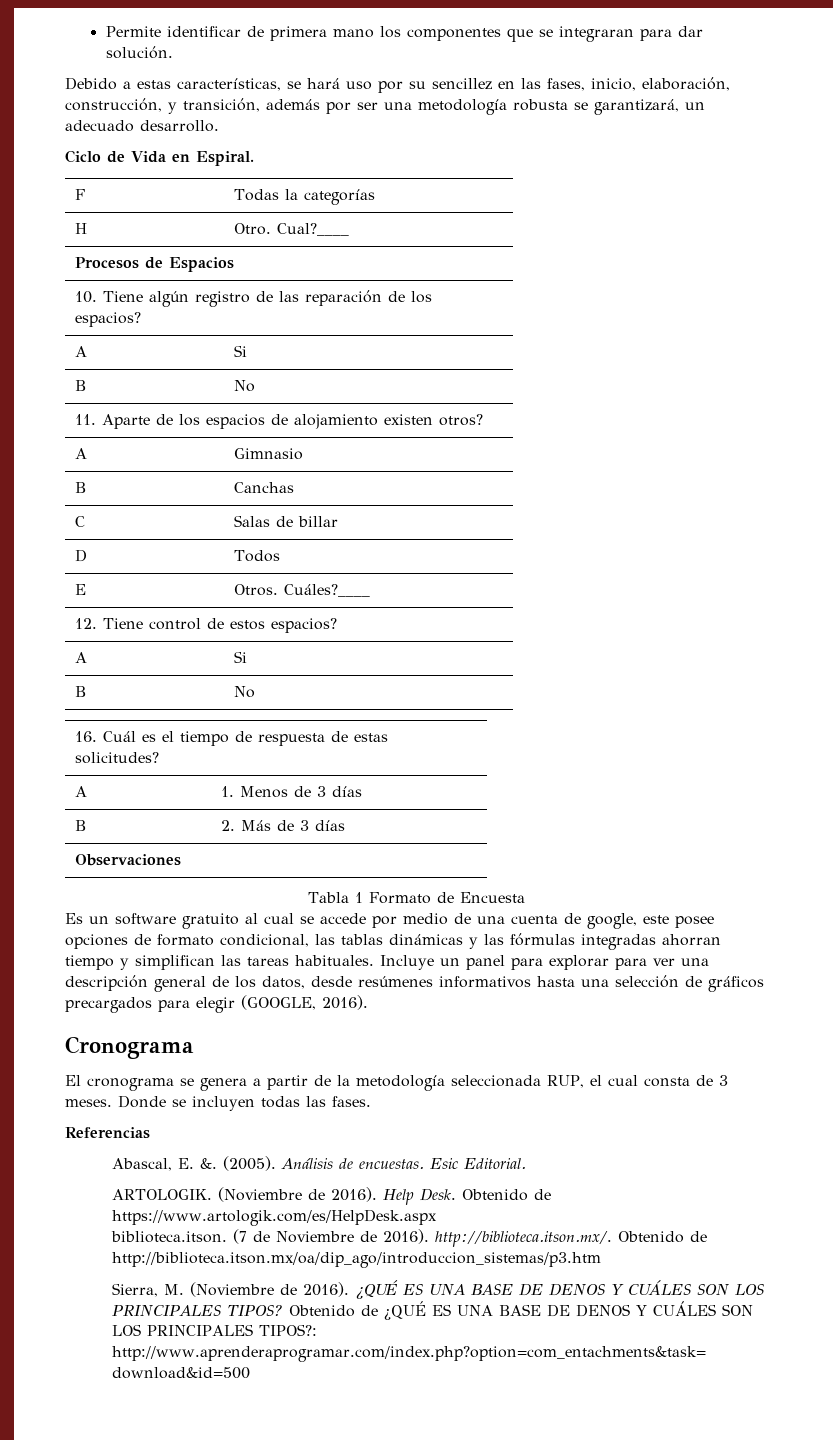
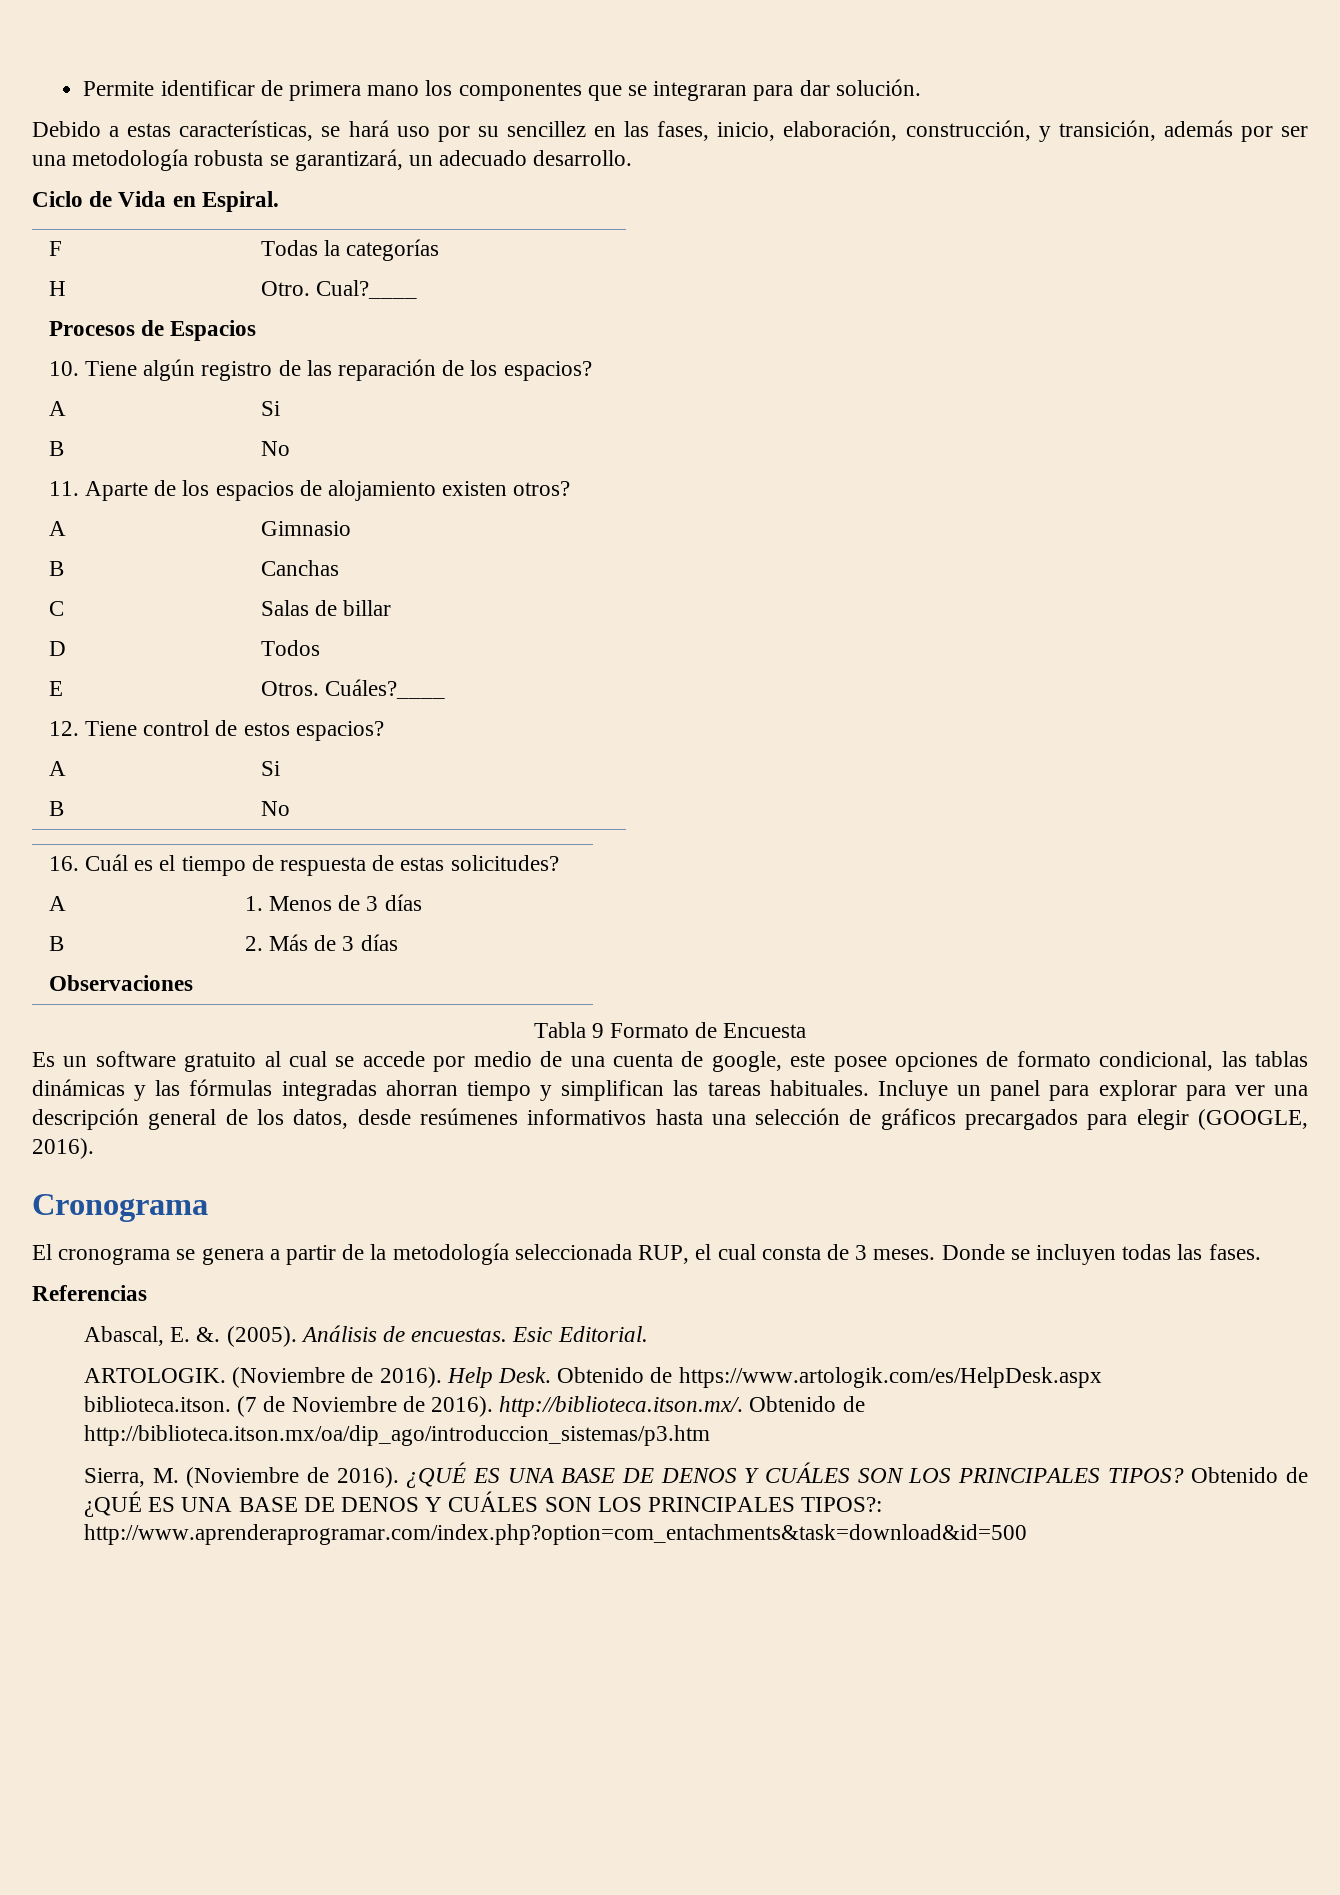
- Tabla 1 Formato de Encuesta
+ Tabla 9 Formato de Encuesta

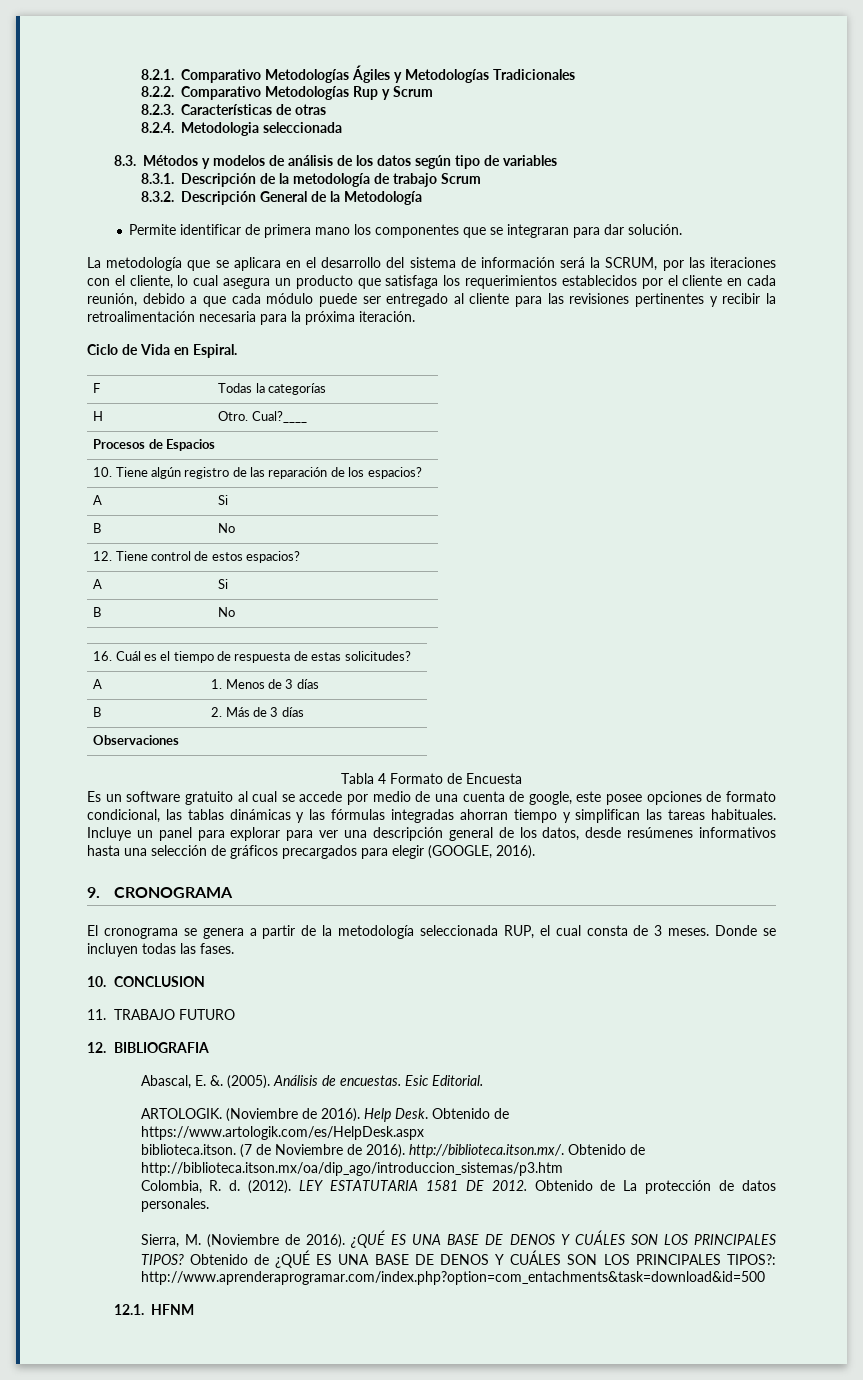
+ 8.2.1. Comparativo Metodologías Ágiles y Metodologías Tradicionales
+ 8.2.2. Comparativo Metodologías Rup y Scrum
+ 8.2.3. Características de otras
+ 8.2.4. Metodologia seleccionada
+ 8.3. Métodos y modelos de análisis de los datos según tipo de variables
+ 8.3.1. Descripción de la metodología de trabajo Scrum
+ 8.3.2. Descripción General de la Metodología
- Debido a estas características, se hará uso por su sencillez en las fases, inicio, elaboración, construcción, y transición, además por ser una metodología robusta se garantizará, un adecuado desarrollo.
+ La metodología que se aplicara en el desarrollo del sistema de información será la SCRUM, por las iteraciones con el cliente, lo cual asegura un producto que satisfaga los requerimientos establecidos por el cliente en cada reunión, debido a que cada módulo puede ser entregado al cliente para las revisiones pertinentes y recibir la retroalimentación necesaria para la próxima iteración.
- 11. Aparte de los espacios de alojamiento existen otros?
- A | Gimnasio
- B | Canchas
- C | Salas de billar
- D | Todos
- E | Otros. Cuáles?____
- Tabla 9 Formato de Encuesta
+ Tabla 4 Formato de Encuesta
- Cronograma
+ 9. CRONOGRAMA
- Referencias
+ 10. CONCLUSION
+ 11. TRABAJO FUTURO
+ 12. BIBLIOGRAFIA
+ Colombia, R. d. (2012). LEY ESTATUTARIA 1581 DE 2012. Obtenido de La protección de datos personales.
+ 12.1. HFNM

